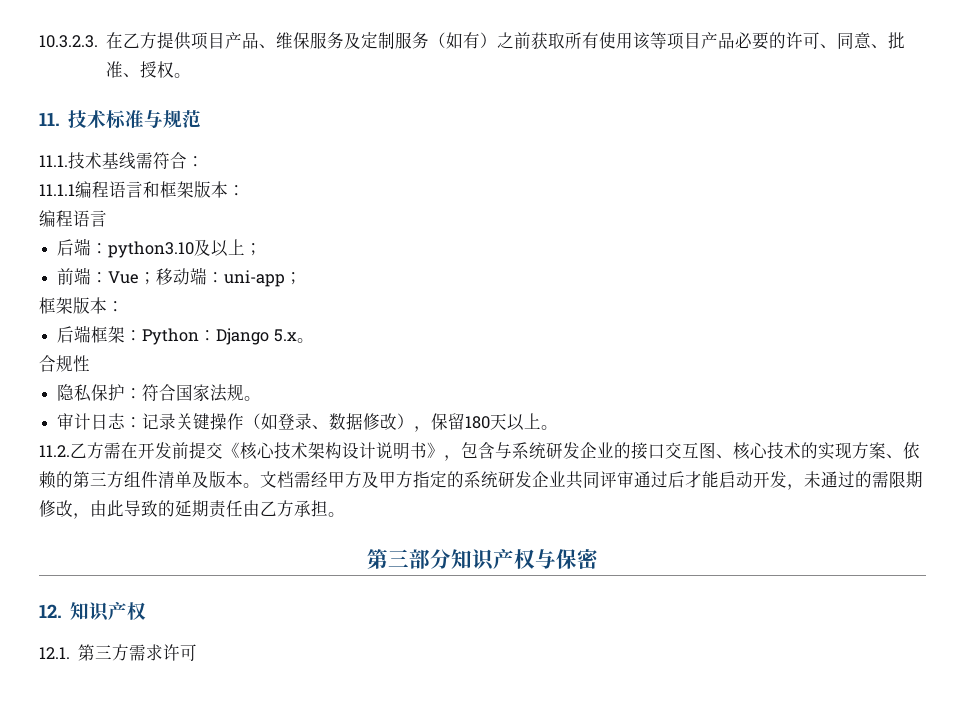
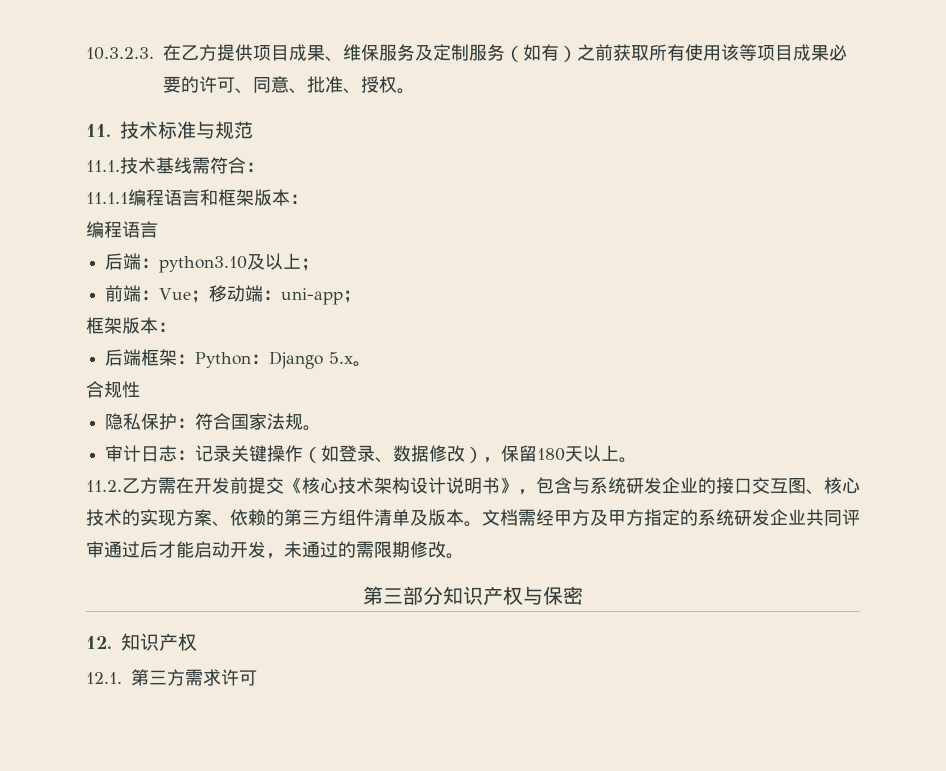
- 10.3.2.3.在乙方提供项目产品、维保服务及定制服务（如有）之前获取所有使用该等项目产品必要的许可、同意、批准、授权。
+ 10.3.2.3.在乙方提供项目成果、维保服务及定制服务（如有）之前获取所有使用该等项目成果必要的许可、同意、批准、授权。
- 文档需经甲方及甲方指定的系统研发企业共同评审通过后才能启动开发，未通过的需限期修改，由此导致的延期责任由乙方承担。
+ 文档需经甲方及甲方指定的系统研发企业共同评审通过后才能启动开发，未通过的需限期修改。

